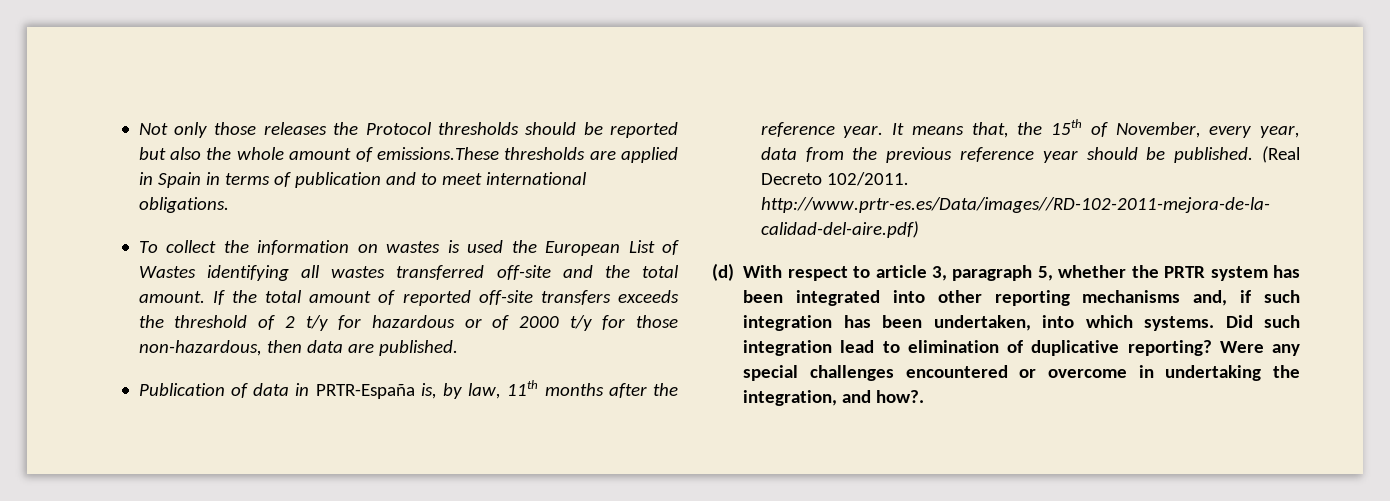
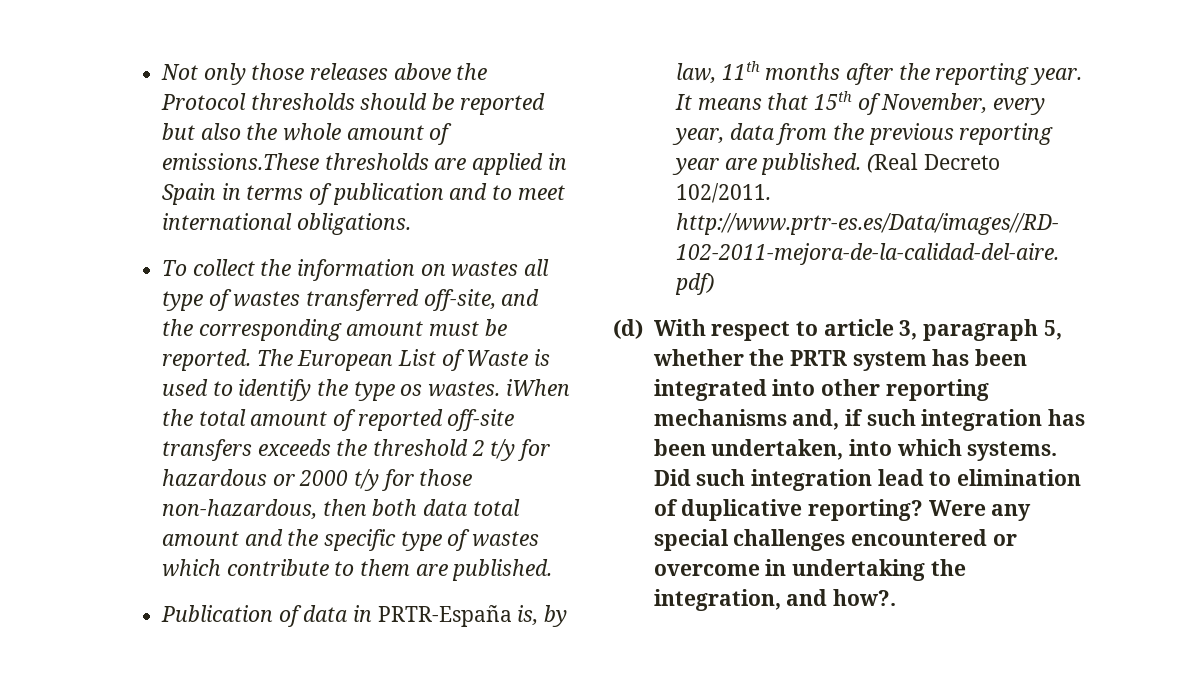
- Not only those releases the Protocol thresholds should be reported but also the whole amount of emissions.These thresholds are applied in Spain in terms of publication and to meet international obligations.
+ Not only those releases above the Protocol thresholds should be reported but also the whole amount of emissions.These thresholds are applied in Spain in terms of publication and to meet international obligations.
- To collect the information on wastes is used the European List of Wastes identifying all wastes transferred off-site and the total amount. If the total amount of reported off-site transfers exceeds the threshold of 2 t/y for hazardous or of 2000 t/y for those non-hazardous, then data are published.
+ To collect the information on wastes all type of wastes transferred off-site, and the corresponding amount must be reported. The European List of Waste is used to identify the type os wastes. iWhen the total amount of reported off-site transfers exceeds the threshold 2 t/y for hazardous or 2000 t/y for those non-hazardous, then both data total amount and the specific type of wastes which contribute to them are published.
- Publication of data in PRTR-España is, by law, 11th months after the reference year.
+ Publication of data in PRTR-España is, by law, 11th months after the reporting year.
- It means that, the 15th of November, every year, data from the previous reference year should be published.
+ It means that 15th of November, every year, data from the previous reporting year are published.

